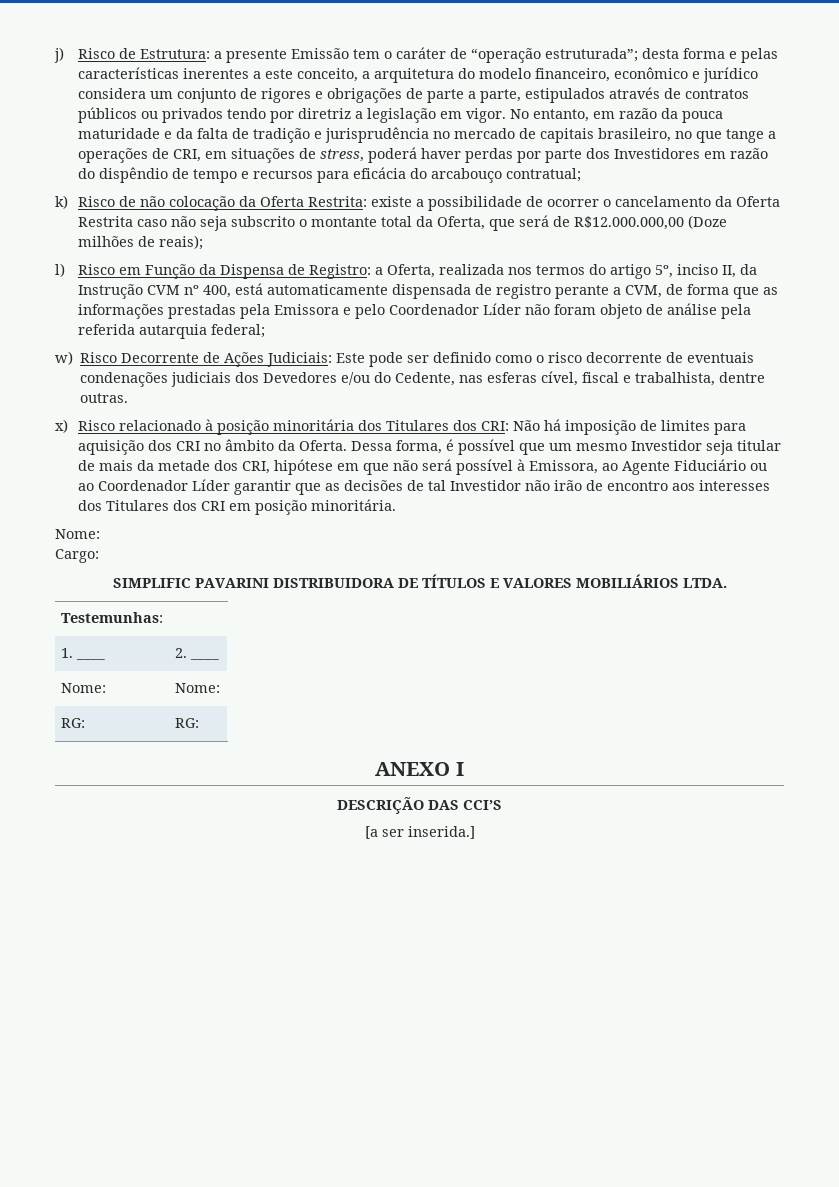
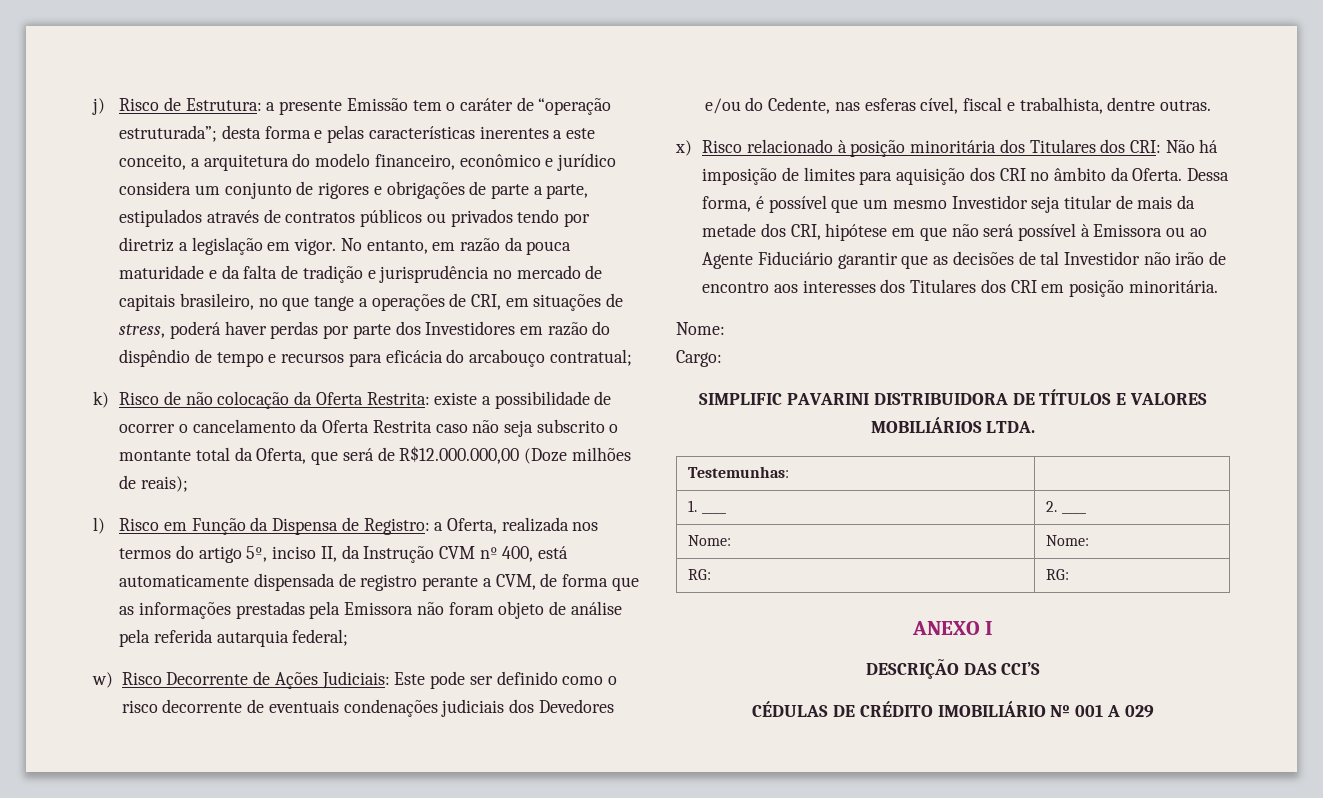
- l) Risco em Função da Dispensa de Registro: a Oferta, realizada nos termos do artigo 5º, inciso II, da Instrução CVM nº 400, está automaticamente dispensada de registro perante a CVM, de forma que as informações prestadas pela Emissora e pelo Coordenador Líder não foram objeto de análise pela referida autarquia federal;
+ l) Risco em Função da Dispensa de Registro: a Oferta, realizada nos termos do artigo 5º, inciso II, da Instrução CVM nº 400, está automaticamente dispensada de registro perante a CVM, de forma que as informações prestadas pela Emissora não foram objeto de análise pela referida autarquia federal;
- Dessa forma, é possível que um mesmo Investidor seja titular de mais da metade dos CRI, hipótese em que não será possível à Emissora, ao Agente Fiduciário ou ao Coordenador Líder garantir que as decisões de tal Investidor não irão de encontro aos interesses dos Titulares dos CRI em posição minoritária.
+ Dessa forma, é possível que um mesmo Investidor seja titular de mais da metade dos CRI, hipótese em que não será possível à Emissora ou ao Agente Fiduciário garantir que as decisões de tal Investidor não irão de encontro aos interesses dos Titulares dos CRI em posição minoritária.
- [a ser inserida.]
+ CÉDULAS DE CRÉDITO IMOBILIÁRIO Nº 001 A 029

